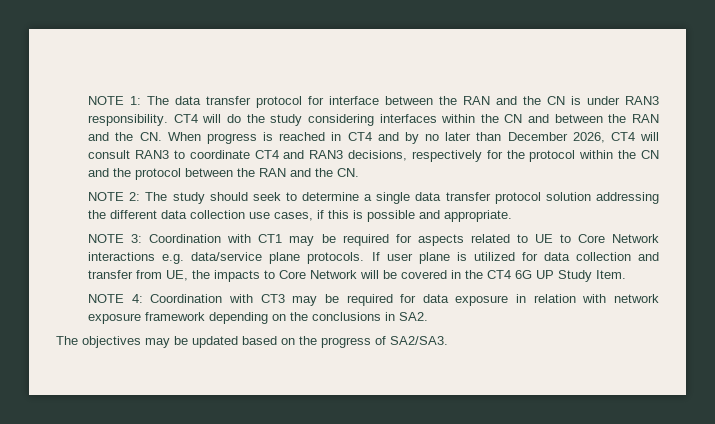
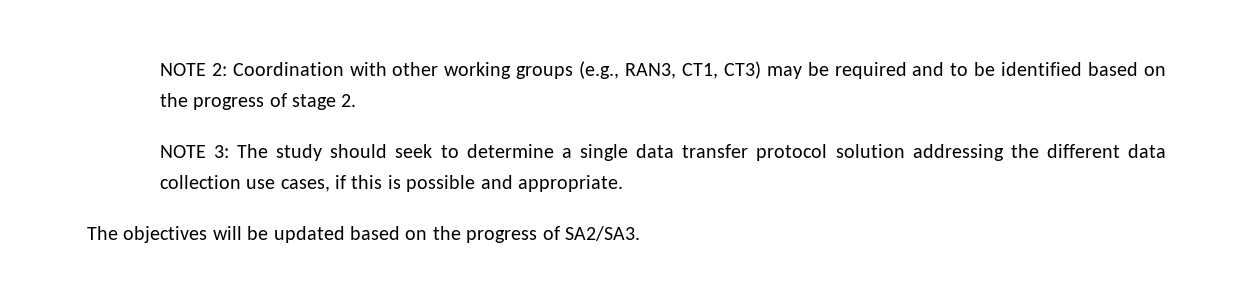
- NOTE 1: The data transfer protocol for interface between the RAN and the CN is under RAN3 responsibility. CT4 will do the study considering interfaces within the CN and between the RAN and the CN. When progress is reached in CT4 and by no later than December 2026, CT4 will consult RAN3 to coordinate CT4 and RAN3 decisions, respectively for the protocol within the CN and the protocol between the RAN and the CN.
- NOTE 2: The study should seek to determine a single data transfer protocol solution addressing the different data collection use cases, if this is possible and appropriate.
+ NOTE 2: Coordination with other working groups (e.g., RAN3, CT1, CT3) may be required and to be identified based on the progress of stage 2.
+ NOTE 3: The study should seek to determine a single data transfer protocol solution addressing the different data collection use cases, if this is possible and appropriate.
- NOTE 3: Coordination with CT1 may be required for aspects related to UE to Core Network interactions e.g. data/service plane protocols. If user plane is utilized for data collection and transfer from UE, the impacts to Core Network will be covered in the CT4 6G UP Study Item.
- NOTE 4: Coordination with CT3 may be required for data exposure in relation with network exposure framework depending on the conclusions in SA2.
- The objectives may be updated based on the progress of SA2/SA3.
+ The objectives will be updated based on the progress of SA2/SA3.

